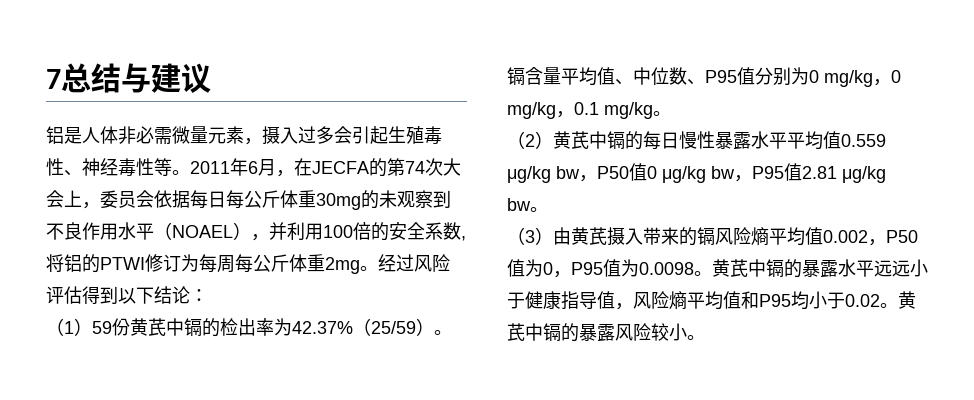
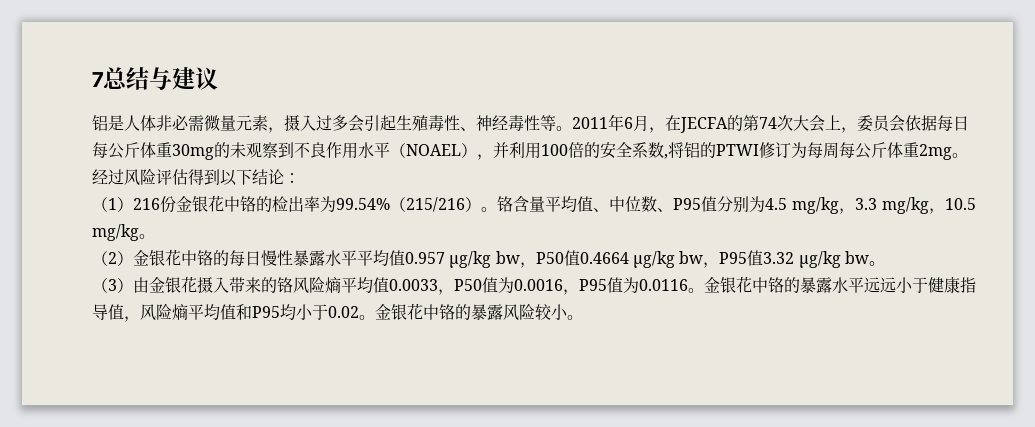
- （1）59份黄芪中镉的检出率为42.37%（25/59）。镉含量平均值、中位数、P95值分别为0 mg/kg，0 mg/kg，0.1 mg/kg。
+ （1）216份金银花中铬的检出率为99.54%（215/216）。铬含量平均值、中位数、P95值分别为4.5 mg/kg，3.3 mg/kg，10.5 mg/kg。
- （2）黄芪中镉的每日慢性暴露水平平均值0.559 μg/kg bw，P50值0 μg/kg bw，P95值2.81 μg/kg bw。
+ （2）金银花中铬的每日慢性暴露水平平均值0.957 μg/kg bw，P50值0.4664 μg/kg bw，P95值3.32 μg/kg bw。
- （3）由黄芪摄入带来的镉风险熵平均值0.002，P50值为0，P95值为0.0098。黄芪中镉的暴露水平远远小于健康指导值，风险熵平均值和P95均小于0.02。
+ （3）由金银花摄入带来的铬风险熵平均值0.0033，P50值为0.0016，P95值为0.0116。金银花中铬的暴露水平远远小于健康指导值，风险熵平均值和P95均小于0.02。
- 黄芪中镉的暴露风险较小。
+ 金银花中铬的暴露风险较小。

